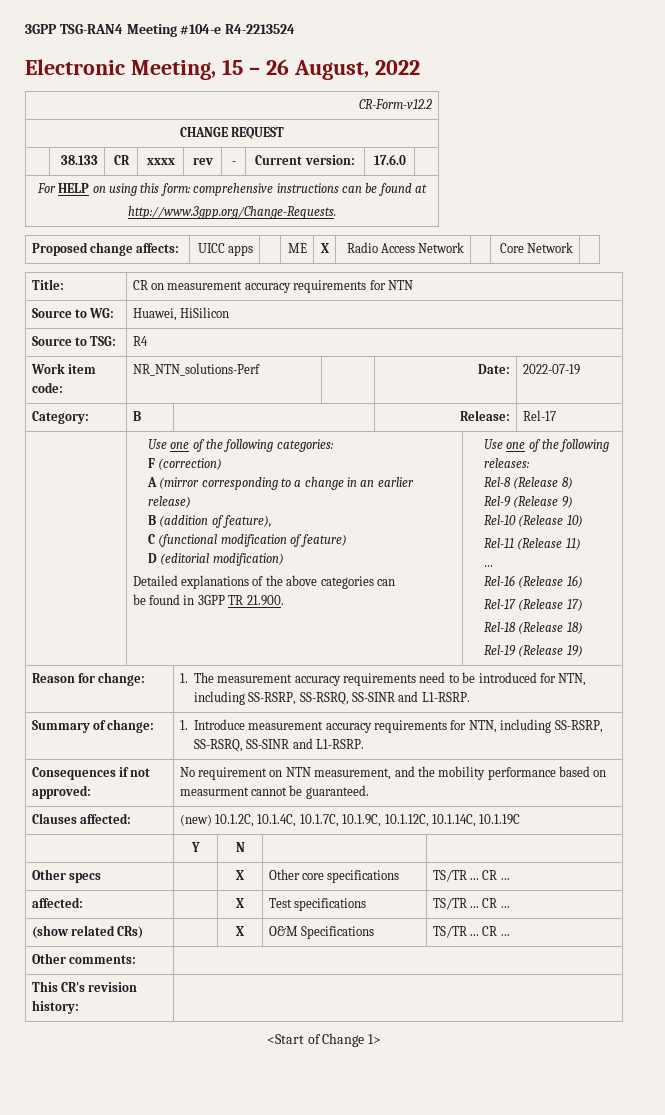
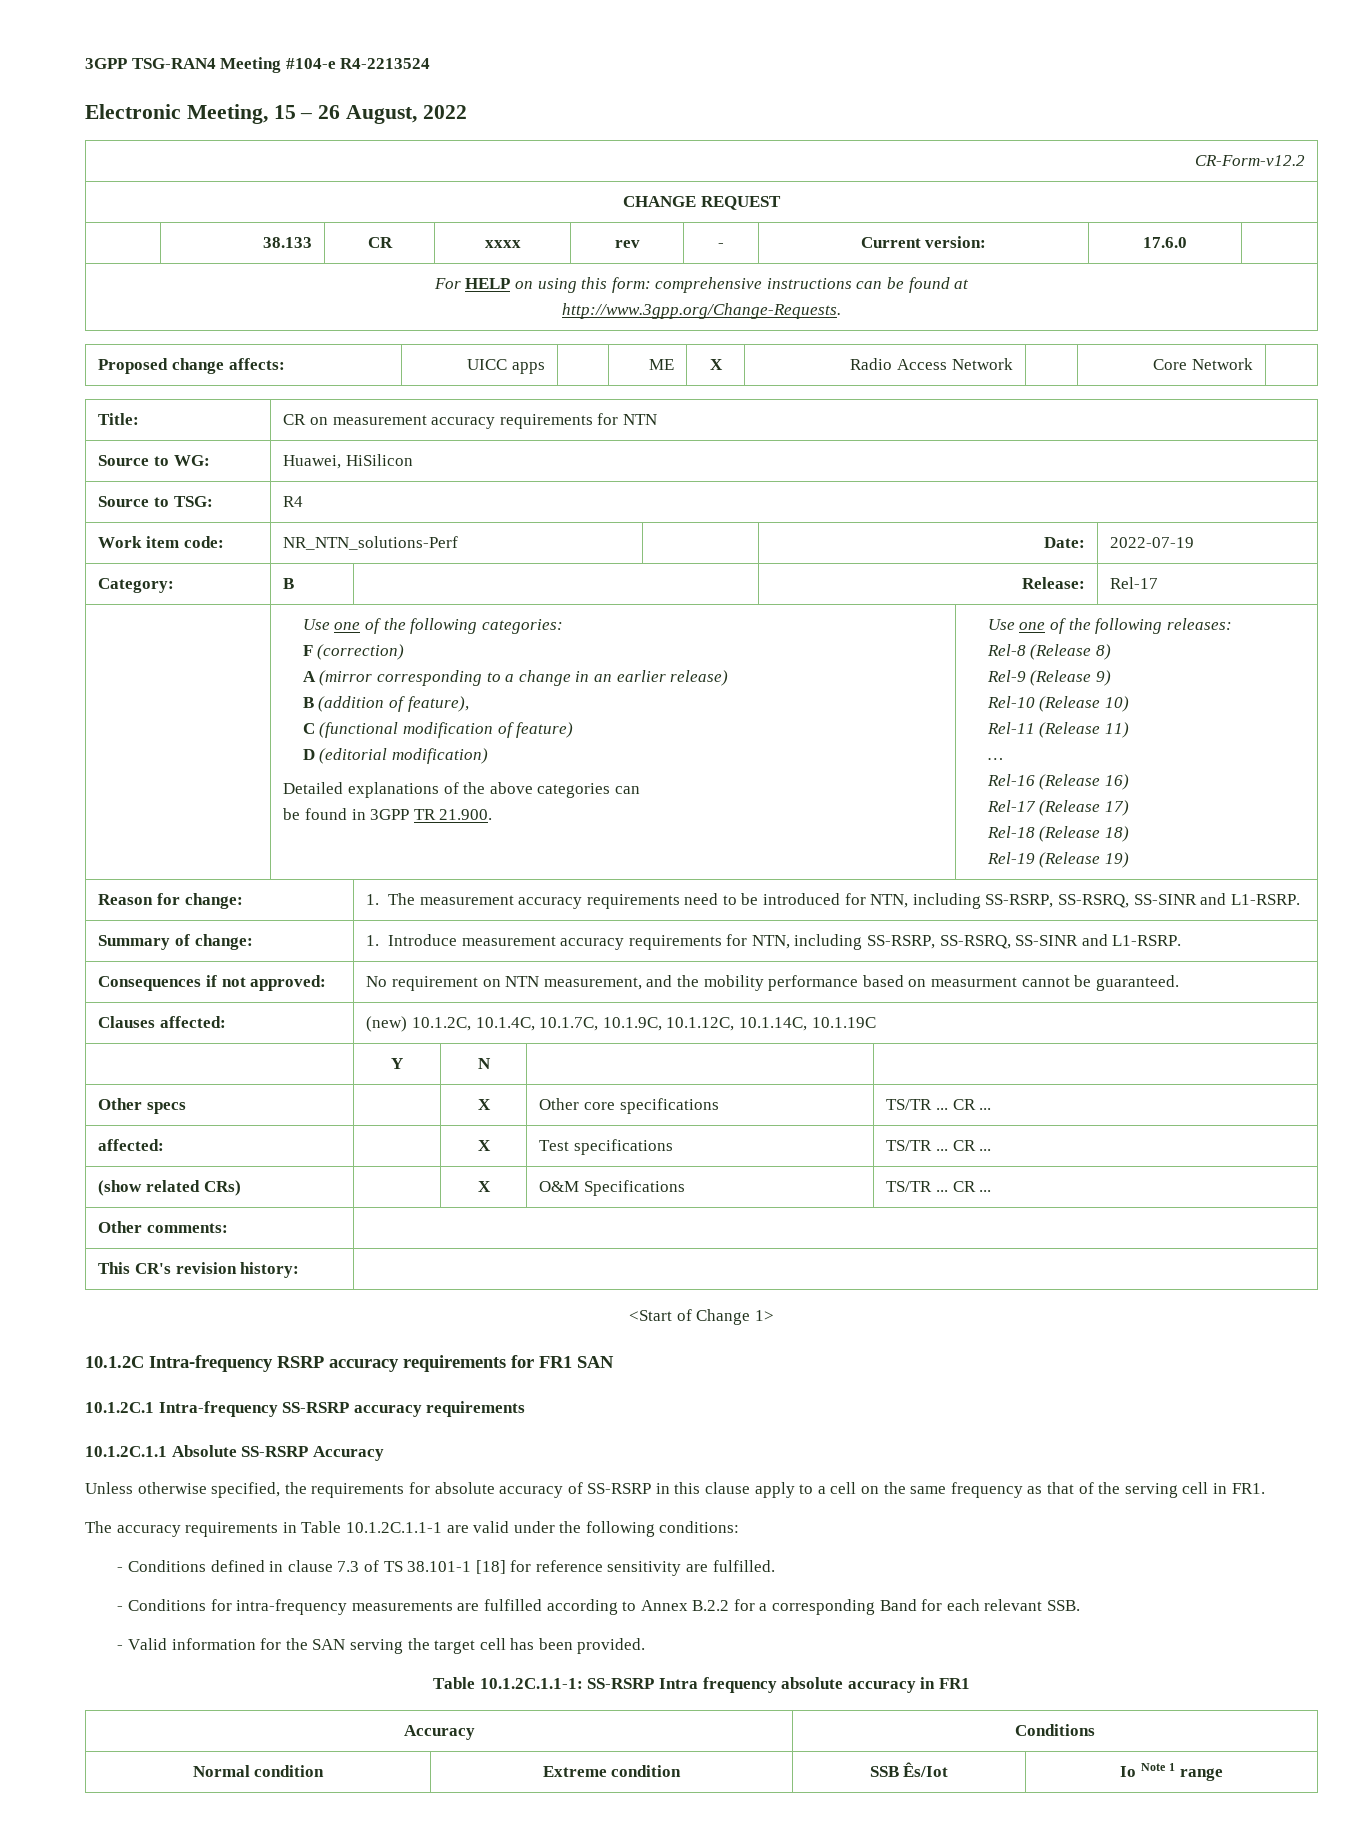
+ 10.1.2C Intra-frequency RSRP accuracy requirements for FR1 SAN
+ 10.1.2C.1 Intra-frequency SS-RSRP accuracy requirements
+ 10.1.2C.1.1 Absolute SS-RSRP Accuracy
+ Unless otherwise specified, the requirements for absolute accuracy of SS-RSRP in this clause apply to a cell on the same frequency as that of the serving cell in FR1.
+ The accuracy requirements in Table 10.1.2C.1.1-1 are valid under the following conditions:
+ - Conditions defined in clause 7.3 of TS 38.101-1 [18] for reference sensitivity are fulfilled.
+ - Conditions for intra-frequency measurements are fulfilled according to Annex B.2.2 for a corresponding Band for each relevant SSB.
+ - Valid information for the SAN serving the target cell has been provided.
+ Table 10.1.2C.1.1-1: SS-RSRP Intra frequency absolute accuracy in FR1
+ Accuracy | Conditions
+ Normal condition | Extreme condition | SSB Ês/Iot | Io Note 1 range

